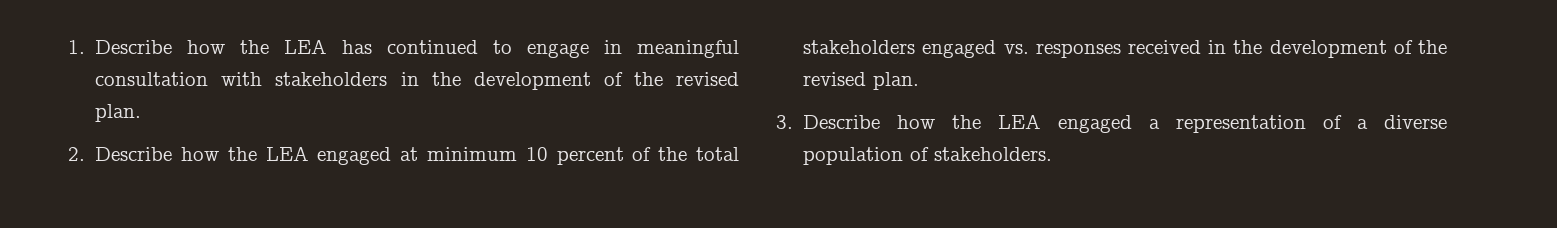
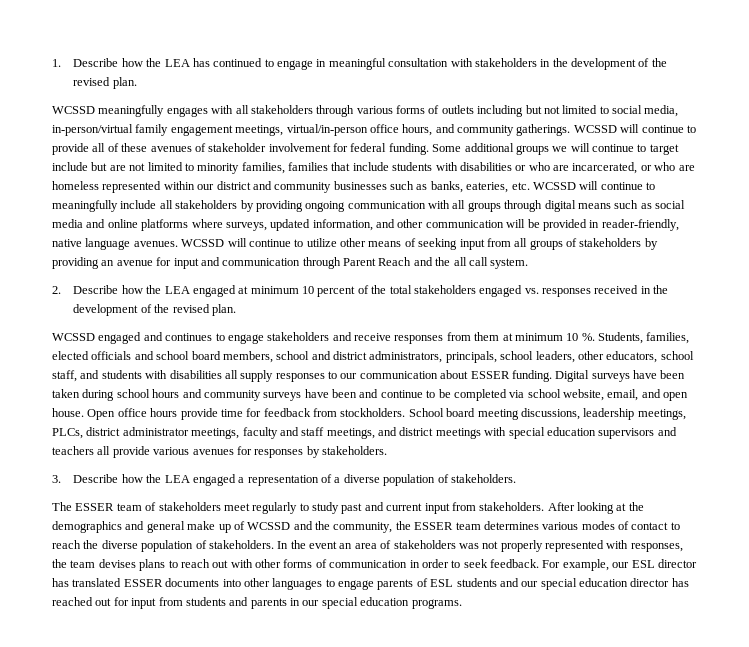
+ WCSSD meaningfully engages with all stakeholders through various forms of outlets including but not limited to social media, in-person/virtual family engagement meetings, virtual/in-person office hours, and community gatherings. WCSSD will continue to provide all of these avenues of stakeholder involvement for federal funding. Some additional groups we will continue to target include but are not limited to minority families, families that include students with disabilities or who are incarcerated, or who are homeless represented within our district and community businesses such as banks, eateries, etc. WCSSD will continue to meaningfully include all stakeholders by providing ongoing communication with all groups through digital means such as social media and online platforms where surveys, updated information, and other communication will be provided in reader-friendly, native language avenues. WCSSD will continue to utilize other means of seeking input from all groups of stakeholders by providing an avenue for input and communication through Parent Reach and the all call system.
+ WCSSD engaged and continues to engage stakeholders and receive responses from them at minimum 10 %. Students, families, elected officials and school board members, school and district administrators, principals, school leaders, other educators, school staff, and students with disabilities all supply responses to our communication about ESSER funding. Digital surveys have been taken during school hours and community surveys have been and continue to be completed via school website, email, and open house. Open office hours provide time for feedback from stockholders. School board meeting discussions, leadership meetings, PLCs, district administrator meetings, faculty and staff meetings, and district meetings with special education supervisors and teachers all provide various avenues for responses by stakeholders.
+ The ESSER team of stakeholders meet regularly to study past and current input from stakeholders. After looking at the demographics and general make up of WCSSD and the community, the ESSER team determines various modes of contact to reach the diverse population of stakeholders. In the event an area of stakeholders was not properly represented with responses, the team devises plans to reach out with other forms of communication in order to seek feedback. For example, our ESL director has translated ESSER documents into other languages to engage parents of ESL students and our special education director has reached out for input from students and parents in our special education programs.

